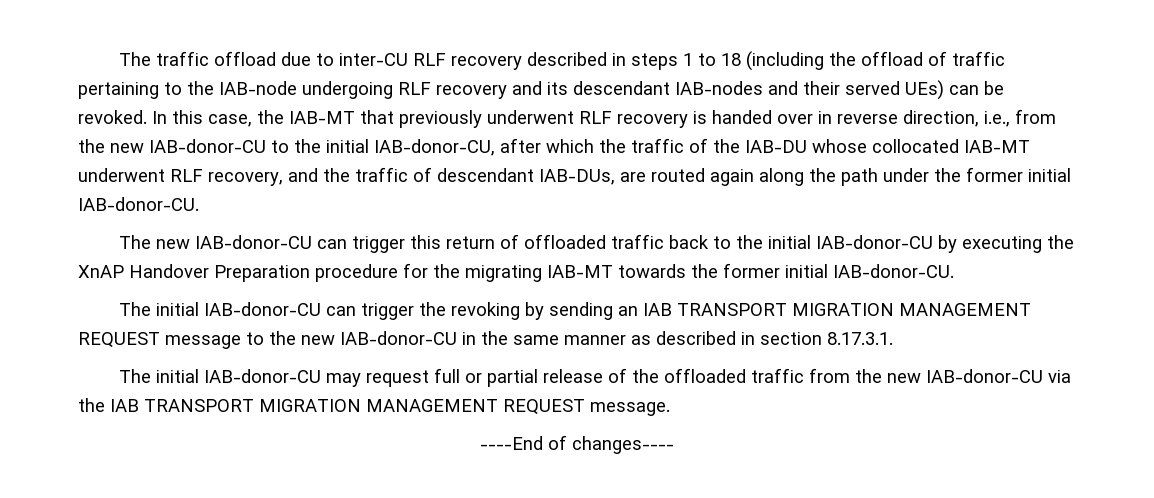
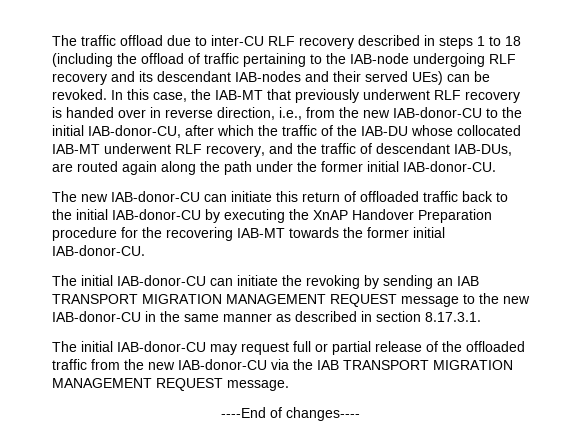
- The new IAB-donor-CU can trigger this return of offloaded traffic back to the initial IAB-donor-CU by executing the XnAP Handover Preparation procedure for the migrating IAB-MT towards the former initial IAB-donor-CU.
+ The new IAB-donor-CU can initiate this return of offloaded traffic back to the initial IAB-donor-CU by executing the XnAP Handover Preparation procedure for the recovering IAB-MT towards the former initial IAB-donor-CU.
- The initial IAB-donor-CU can trigger the revoking by sending an IAB TRANSPORT MIGRATION MANAGEMENT REQUEST message to the new IAB-donor-CU in the same manner as described in section 8.17.3.1.
+ The initial IAB-donor-CU can initiate the revoking by sending an IAB TRANSPORT MIGRATION MANAGEMENT REQUEST message to the new IAB-donor-CU in the same manner as described in section 8.17.3.1.

